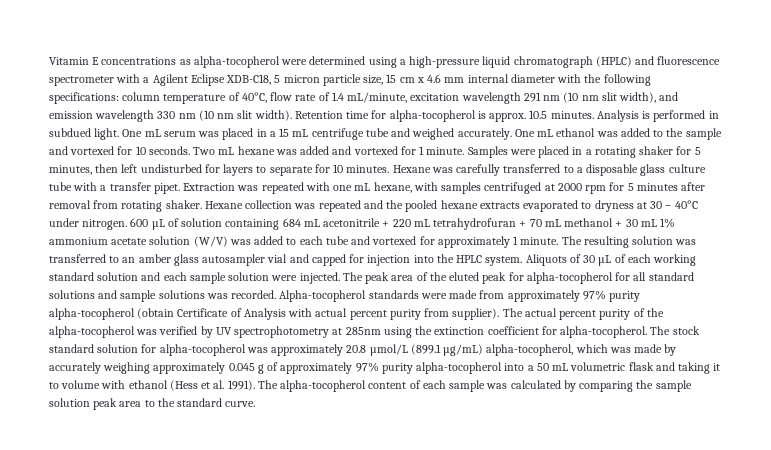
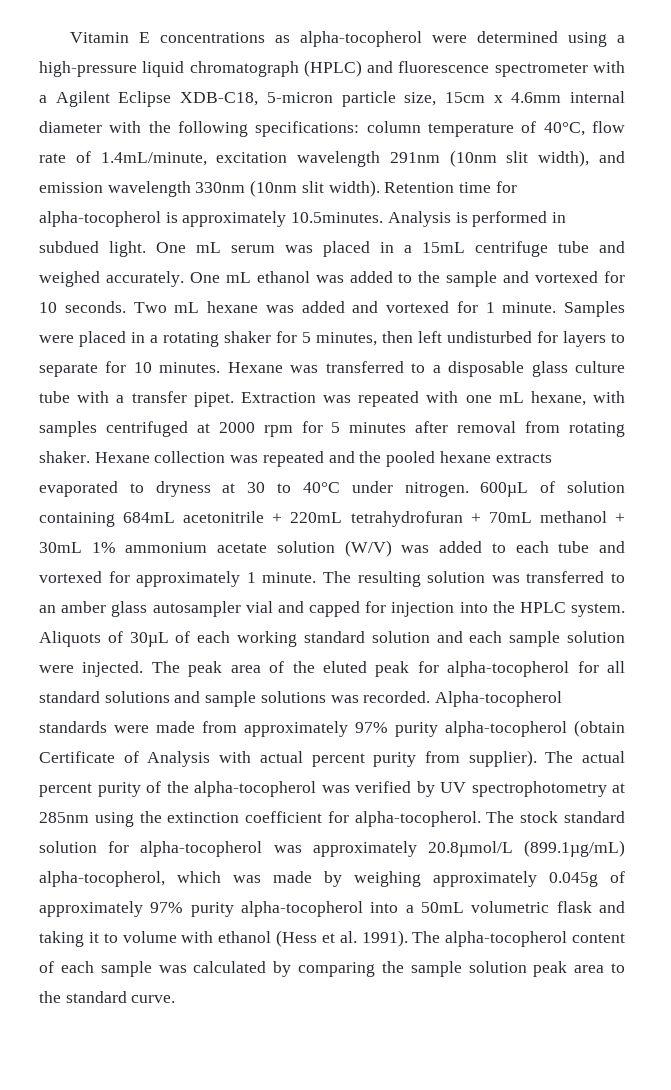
- Vitamin E concentrations as alpha-tocopherol were determined using a high-pressure liquid chromatograph (HPLC) and fluorescence spectrometer with a Agilent Eclipse XDB-C18, 5 micron particle size, 15 cm x 4.6 mm internal diameter with the following specifications: column temperature of 40°C, flow rate of 1.4 mL/minute, excitation wavelength 291 nm (10 nm slit width), and emission wavelength 330 nm (10 nm slit width).
+ Vitamin E concentrations as alpha-tocopherol were determined using a high-pressure liquid chromatograph (HPLC) and fluorescence spectrometer with a Agilent Eclipse XDB-C18, 5-micron particle size, 15cm x 4.6mm internal diameter with the following specifications: column temperature of 40°C, flow rate of 1.4mL/minute, excitation wavelength 291nm (10nm slit width), and emission wavelength 330nm (10nm slit width).
- Retention time for alpha-tocopherol is approx. 10.5 minutes. Analysis is performed in subdued light.
+ Retention time for alpha-tocopherol is approximately 10.5minutes. Analysis is performed in subdued light.
- One mL serum was placed in a 15 mL centrifuge tube and weighed accurately.
+ One mL serum was placed in a 15mL centrifuge tube and weighed accurately.
- Hexane was carefully transferred to a disposable glass culture tube with a transfer pipet.
+ Hexane was transferred to a disposable glass culture tube with a transfer pipet.
- Hexane collection was repeated and the pooled hexane extracts evaporated to dryness at 30 – 40°C under nitrogen.
+ Hexane collection was repeated and the pooled hexane extracts evaporated to dryness at 30 to 40°C under nitrogen.
- 600 µL of solution containing 684 mL acetonitrile + 220 mL tetrahydrofuran + 70 mL methanol + 30 mL 1% ammonium acetate solution (W/V) was added to each tube and vortexed for approximately 1 minute.
+ 600µL of solution containing 684mL acetonitrile + 220mL tetrahydrofuran + 70mL methanol + 30mL 1% ammonium acetate solution (W/V) was added to each tube and vortexed for approximately 1 minute.
- Aliquots of 30 µL of each working standard solution and each sample solution were injected.
+ Aliquots of 30µL of each working standard solution and each sample solution were injected.
- The stock standard solution for alpha-tocopherol was approximately 20.8 µmol/L (899.1 µg/mL) alpha-tocopherol, which was made by accurately weighing approximately 0.045 g of approximately 97% purity alpha-tocopherol into a 50 mL volumetric flask and taking it to volume with ethanol (Hess et al. 1991).
+ The stock standard solution for alpha-tocopherol was approximately 20.8µmol/L (899.1µg/mL) alpha-tocopherol, which was made by weighing approximately 0.045g of approximately 97% purity alpha-tocopherol into a 50mL volumetric flask and taking it to volume with ethanol (Hess et al. 1991).

